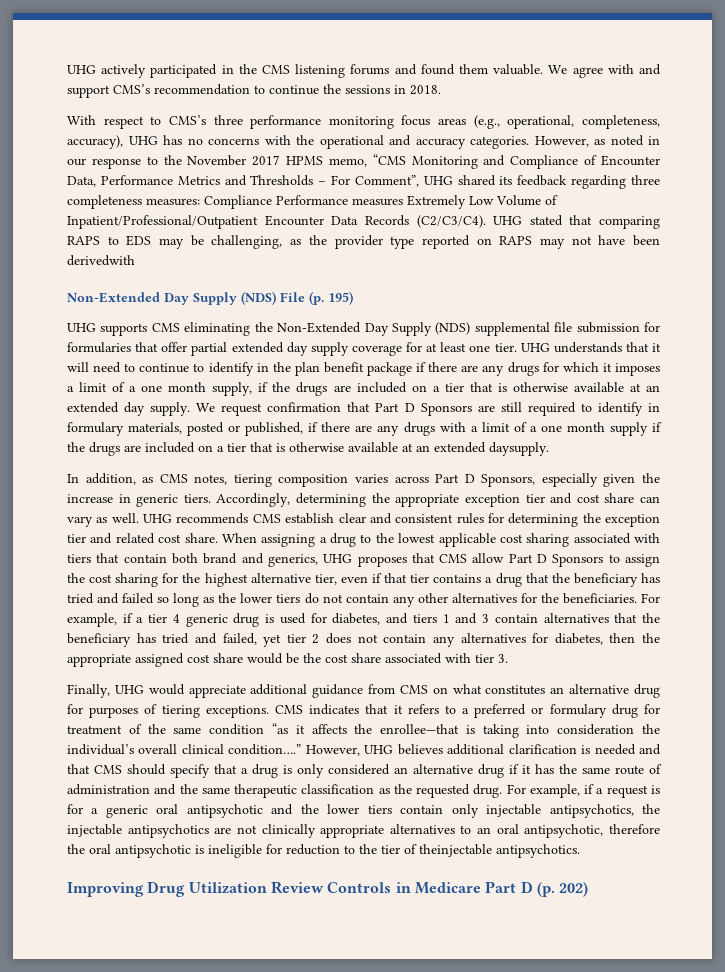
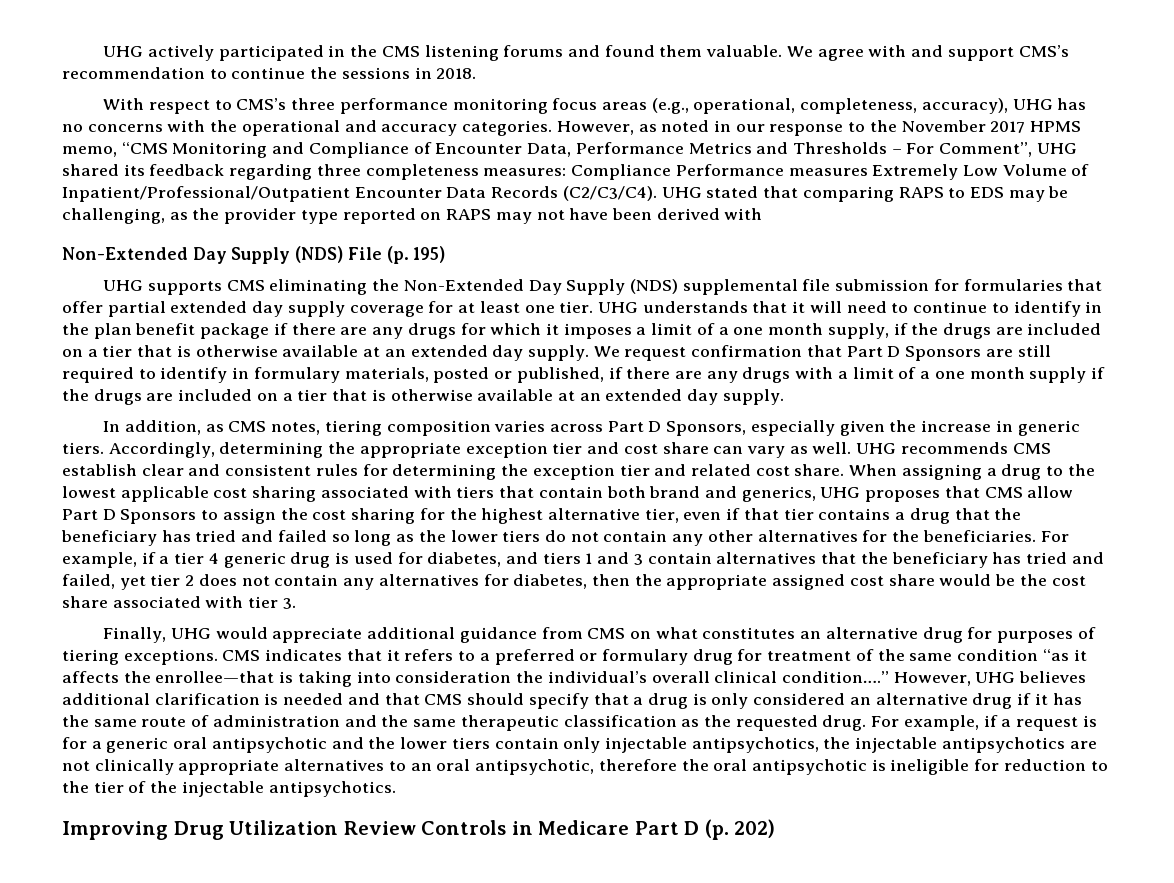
- UHG stated that comparing RAPS to EDS may be challenging, as the provider type reported on RAPS may not have been derivedwith
+ UHG stated that comparing RAPS to EDS may be challenging, as the provider type reported on RAPS may not have been derived with
- We request confirmation that Part D Sponsors are still required to identify in formulary materials, posted or published, if there are any drugs with a limit of a one month supply if the drugs are included on a tier that is otherwise available at an extended daysupply.
+ We request confirmation that Part D Sponsors are still required to identify in formulary materials, posted or published, if there are any drugs with a limit of a one month supply if the drugs are included on a tier that is otherwise available at an extended day supply.
- For example, if a request is for a generic oral antipsychotic and the lower tiers contain only injectable antipsychotics, the injectable antipsychotics are not clinically appropriate alternatives to an oral antipsychotic, therefore the oral antipsychotic is ineligible for reduction to the tier of theinjectable antipsychotics.
+ For example, if a request is for a generic oral antipsychotic and the lower tiers contain only injectable antipsychotics, the injectable antipsychotics are not clinically appropriate alternatives to an oral antipsychotic, therefore the oral antipsychotic is ineligible for reduction to the tier of the injectable antipsychotics.

